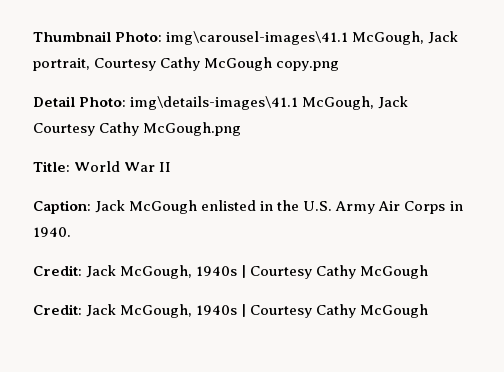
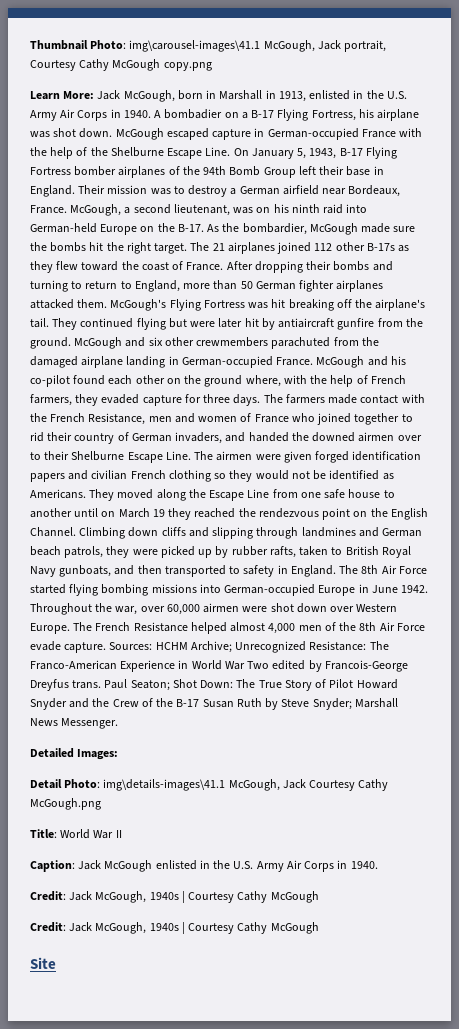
+ Learn More: Jack McGough, born in Marshall in 1913, enlisted in the U.S. Army Air Corps in 1940. A bombadier on a B-17 Flying Fortress, his airplane was shot down. McGough escaped capture in German-occupied France with the help of the Shelburne Escape Line. On January 5, 1943, B-17 Flying Fortress bomber airplanes of the 94th Bomb Group left their base in England. Their mission was to destroy a German airfield near Bordeaux, France. McGough, a second lieutenant, was on his ninth raid into German-held Europe on the B-17. As the bombardier, McGough made sure the bombs hit the right target. The 21 airplanes joined 112 other B-17s as they flew toward the coast of France. After dropping their bombs and turning to return to England, more than 50 German fighter airplanes attacked them. McGough's Flying Fortress was hit breaking off the airplane's tail. They continued flying but were later hit by antiaircraft gunfire from the ground. McGough and six other crewmembers parachuted from the damaged airplane landing in German-occupied France. McGough and his co-pilot found each other on the ground where, with the help of French farmers, they evaded capture for three days. The farmers made contact with the French Resistance, men and women of France who joined together to rid their country of German invaders, and handed the downed airmen over to their Shelburne Escape Line. The airmen were given forged identification papers and civilian French clothing so they would not be identified as Americans. They moved along the Escape Line from one safe house to another until on March 19 they reached the rendezvous point on the English Channel. Climbing down cliffs and slipping through landmines and German beach patrols, they were picked up by rubber rafts, taken to British Royal Navy gunboats, and then transported to safety in England. The 8th Air Force started flying bombing missions into German-occupied Europe in June 1942. Throughout the war, over 60,000 airmen were shot down over Western Europe. The French Resistance helped almost 4,000 men of the 8th Air Force evade capture. Sources: HCHM Archive; Unrecognized Resistance: The Franco-American Experience in World War Two edited by Francois-George Dreyfus trans. Paul Seaton; Shot Down: The True Story of Pilot Howard Snyder and the Crew of the B-17 Susan Ruth by Steve Snyder; Marshall News Messenger.
+ Detailed Images:
+ Site

